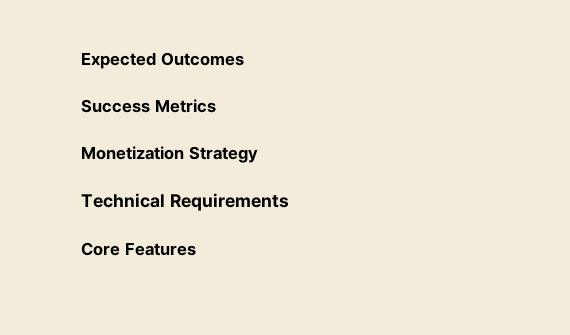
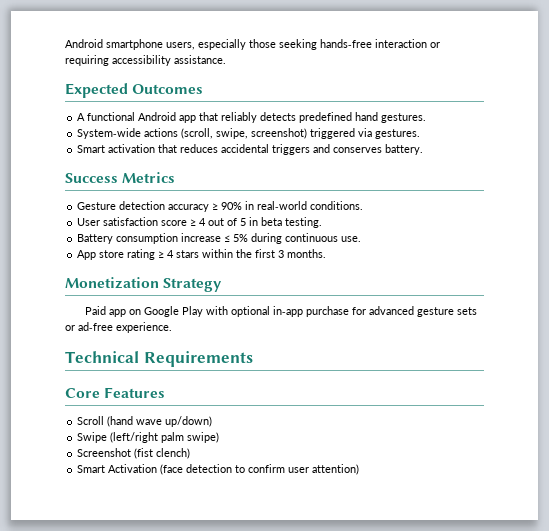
+ Android smartphone users, especially those seeking hands‑free interaction or requiring accessibility assistance.
  Expected Outcomes
+ A functional Android app that reliably detects predefined hand gestures.
+ System‑wide actions (scroll, swipe, screenshot) triggered via gestures.
+ Smart activation that reduces accidental triggers and conserves battery.
  Success Metrics
+ Gesture detection accuracy ≥ 90% in real‑world conditions.
+ User satisfaction score ≥ 4 out of 5 in beta testing.
+ Battery consumption increase ≤ 5% during continuous use.
+ App store rating ≥ 4 stars within the first 3 months.
  Monetization Strategy
+ Paid app on Google Play with optional in‑app purchase for advanced gesture sets or ad‑free experience.
  Technical Requirements
  Core Features
+ Scroll (hand wave up/down)
+ Swipe (left/right palm swipe)
+ Screenshot (fist clench)
+ Smart Activation (face detection to confirm user attention)

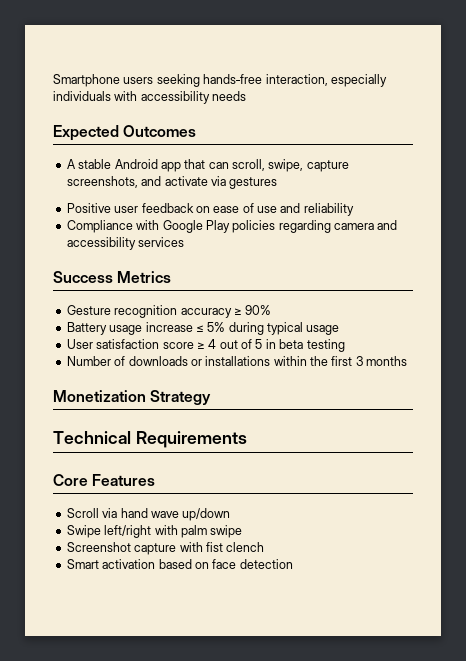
- Android smartphone users, especially those seeking hands‑free interaction or requiring accessibility assistance.
+ Smartphone users seeking hands‑free interaction, especially individuals with accessibility needs
- A functional Android app that reliably detects predefined hand gestures.
- System‑wide actions (scroll, swipe, screenshot) triggered via gestures.
- Smart activation that reduces accidental triggers and conserves battery.
+ A stable Android app that can scroll, swipe, capture screenshots, and activate via gestures
+ Positive user feedback on ease of use and reliability
+ Compliance with Google Play policies regarding camera and accessibility services
- Gesture detection accuracy ≥ 90% in real‑world conditions.
+ Gesture recognition accuracy ≥ 90%
+ Battery usage increase ≤ 5% during typical usage
- User satisfaction score ≥ 4 out of 5 in beta testing.
- Battery consumption increase ≤ 5% during continuous use.
- App store rating ≥ 4 stars within the first 3 months.
+ User satisfaction score ≥ 4 out of 5 in beta testing
+ Number of downloads or installations within the first 3 months
- Paid app on Google Play with optional in‑app purchase for advanced gesture sets or ad‑free experience.
- Scroll (hand wave up/down)
- Swipe (left/right palm swipe)
- Screenshot (fist clench)
- Smart Activation (face detection to confirm user attention)
+ Scroll via hand wave up/down
+ Swipe left/right with palm swipe
+ Screenshot capture with fist clench
+ Smart activation based on face detection

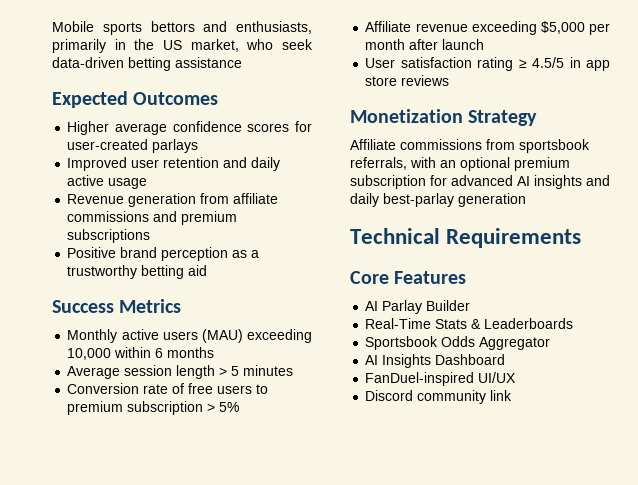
- Smartphone users seeking hands‑free interaction, especially individuals with accessibility needs
+ Mobile sports bettors and enthusiasts, primarily in the US market, who seek data‑driven betting assistance
  Expected Outcomes
- A stable Android app that can scroll, swipe, capture screenshots, and activate via gestures
- Positive user feedback on ease of use and reliability
- Compliance with Google Play policies regarding camera and accessibility services
+ Higher average confidence scores for user‑created parlays
+ Improved user retention and daily active usage
+ Revenue generation from affiliate commissions and premium subscriptions
+ Positive brand perception as a trustworthy betting aid
  Success Metrics
- Gesture recognition accuracy ≥ 90%
- Battery usage increase ≤ 5% during typical usage
- User satisfaction score ≥ 4 out of 5 in beta testing
- Number of downloads or installations within the first 3 months
+ Monthly active users (MAU) exceeding 10,000 within 6 months
+ Average session length > 5 minutes
+ Conversion rate of free users to premium subscription > 5%
+ Affiliate revenue exceeding $5,000 per month after launch
+ User satisfaction rating ≥ 4.5/5 in app store reviews
  Monetization Strategy
+ Affiliate commissions from sportsbook referrals, with an optional premium subscription for advanced AI insights and daily best‑parlay generation
  Technical Requirements
  Core Features
- Scroll via hand wave up/down
- Swipe left/right with palm swipe
- Screenshot capture with fist clench
- Smart activation based on face detection
+ AI Parlay Builder
+ Real‑Time Stats & Leaderboards
+ Sportsbook Odds Aggregator
+ AI Insights Dashboard
+ FanDuel‑inspired UI/UX
+ Discord community link

